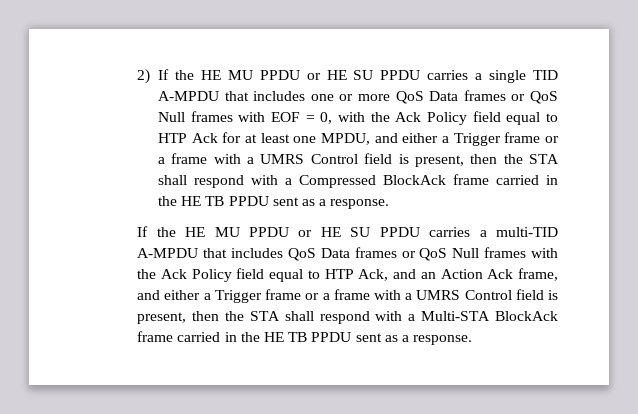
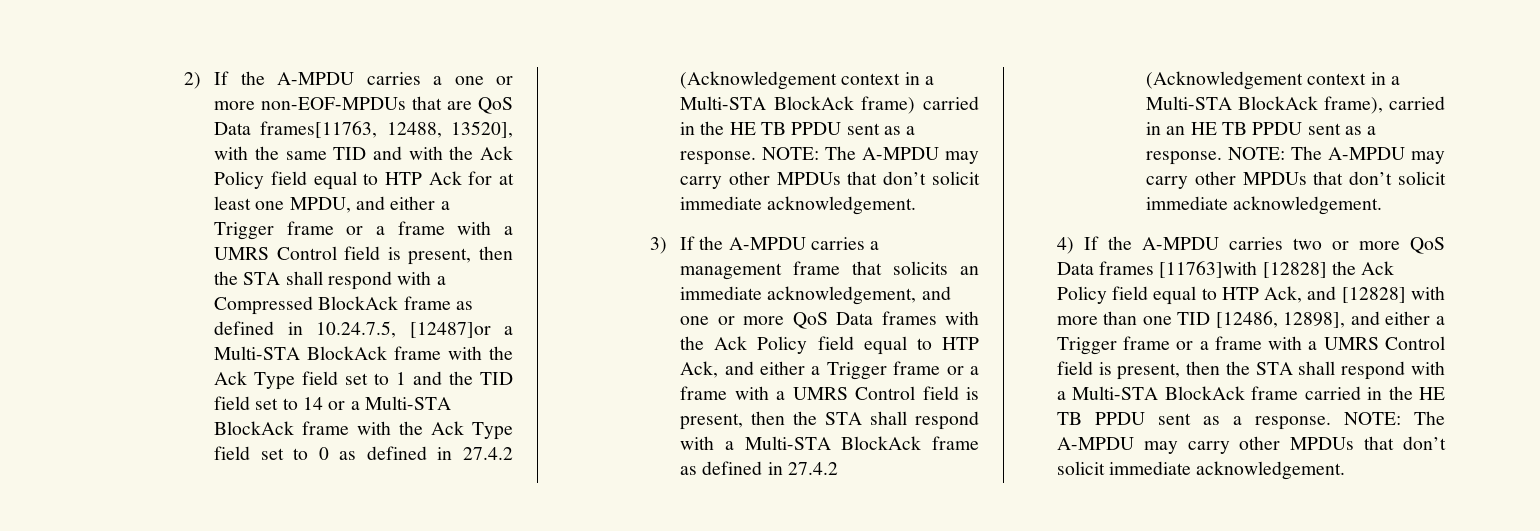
- 2) If the HE MU PPDU or HE SU PPDU carries a single TID A-MPDU that includes one or more QoS Data frames or QoS Null frames with EOF = 0, with the Ack Policy field equal to HTP Ack for at least one MPDU, and either a Trigger frame or a frame with a UMRS Control field is present, then the STA shall respond with a Compressed BlockAck frame carried in the HE TB PPDU sent as a response.
- If the HE MU PPDU or HE SU PPDU carries a multi-TID A-MPDU that includes QoS Data frames or QoS Null frames with the Ack Policy field equal to HTP Ack, and an Action Ack frame, and either a Trigger frame or a frame with a UMRS Control field is present, then the STA shall respond with a Multi-STA BlockAck frame carried in the HE TB PPDU sent as a response.
+ 2) If the A-MPDU carries a one or more non-EOF-MPDUs that are QoS Data frames[11763, 12488, 13520], with the same TID and with the Ack Policy field equal to HTP Ack for at least one MPDU, and either a Trigger frame or a frame with a UMRS Control field is present, then the STA shall respond with a Compressed BlockAck frame as defined in 10.24.7.5, [12487]or a Multi-STA BlockAck frame with the Ack Type field set to 1 and the TID field set to 14 or a Multi-STA BlockAck frame with the Ack Type field set to 0 as defined in 27.4.2 (Acknowledgement context in a Multi-STA BlockAck frame) carried in the HE TB PPDU sent as a response. NOTE: The A-MPDU may carry other MPDUs that don’t solicit immediate acknowledgement.
+ 3) If the A-MPDU carries a management frame that solicits an immediate acknowledgement, and one or more QoS Data frames with the Ack Policy field equal to HTP Ack, and either a Trigger frame or a frame with a UMRS Control field is present, then the STA shall respond with a Multi-STA BlockAck frame as defined in 27.4.2 (Acknowledgement context in a Multi-STA BlockAck frame), carried in an HE TB PPDU sent as a response. NOTE: The A-MPDU may carry other MPDUs that don’t solicit immediate acknowledgement.
+ 4) If the A-MPDU carries two or more QoS Data frames [11763]with [12828] the Ack Policy field equal to HTP Ack, and [12828] with more than one TID [12486, 12898], and either a Trigger frame or a frame with a UMRS Control field is present, then the STA shall respond with a Multi-STA BlockAck frame carried in the HE TB PPDU sent as a response. NOTE: The A-MPDU may carry other MPDUs that don’t solicit immediate acknowledgement.

